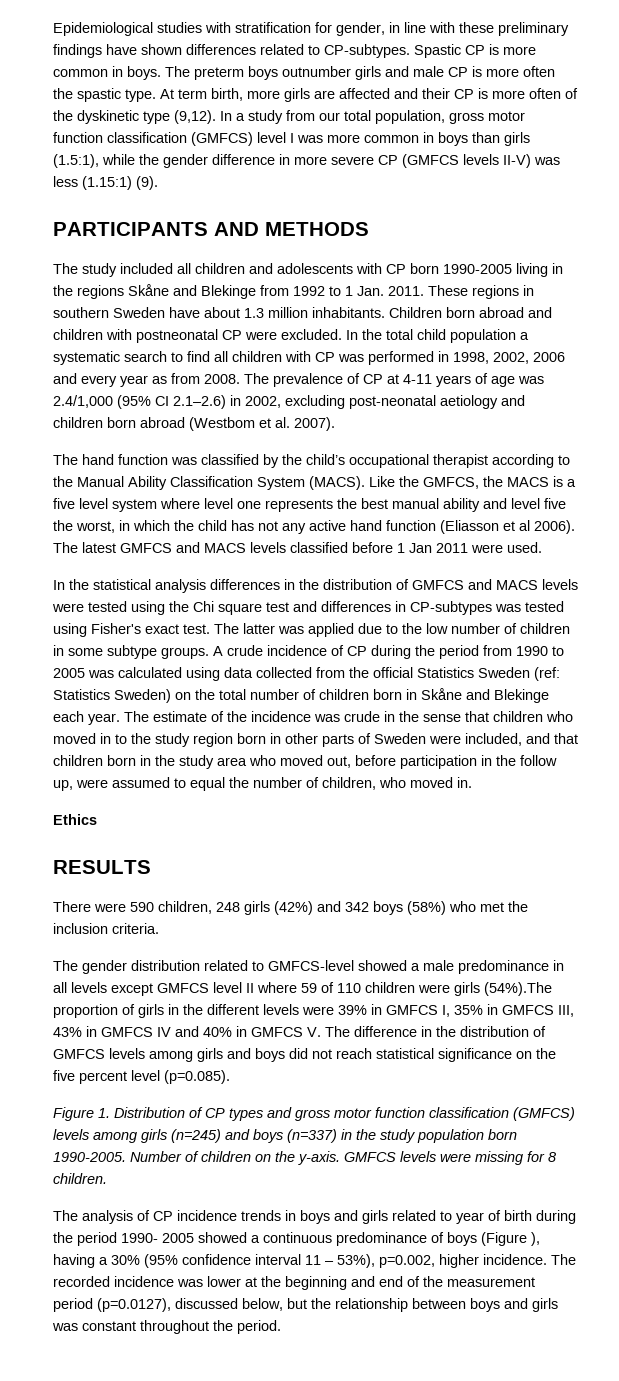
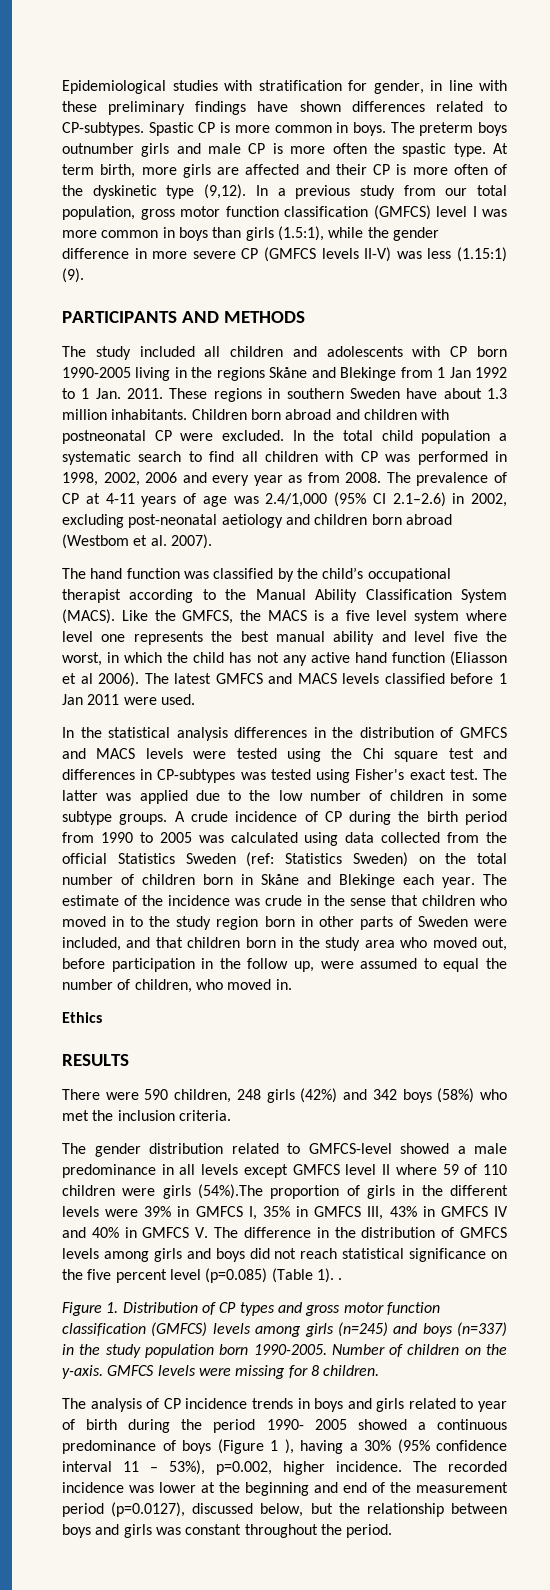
- In a study from our total population, gross motor function classification (GMFCS) level I was more common in boys than girls (1.5:1), while the gender difference in more severe CP (GMFCS levels II-V) was less (1.15:1) (9).
+ In a previous study from our total population, gross motor function classification (GMFCS) level I was more common in boys than girls (1.5:1), while the gender difference in more severe CP (GMFCS levels II-V) was less (1.15:1) (9).
- The study included all children and adolescents with CP born 1990-2005 living in the regions Skåne and Blekinge from 1992 to 1 Jan. 2011.
+ The study included all children and adolescents with CP born 1990-2005 living in the regions Skåne and Blekinge from 1 Jan 1992 to 1 Jan. 2011.
- A crude incidence of CP during the period from 1990 to 2005 was calculated using data collected from the official Statistics Sweden (ref: Statistics Sweden) on the total number of children born in Skåne and Blekinge each year.
+ A crude incidence of CP during the birth period from 1990 to 2005 was calculated using data collected from the official Statistics Sweden (ref: Statistics Sweden) on the total number of children born in Skåne and Blekinge each year.
- The gender distribution related to GMFCS-level showed a male predominance in all levels except GMFCS level II where 59 of 110 children were girls (54%).The proportion of girls in the different levels were 39% in GMFCS I, 35% in GMFCS III, 43% in GMFCS IV and 40% in GMFCS V. The difference in the distribution of GMFCS levels among girls and boys did not reach statistical significance on the five percent level (p=0.085).
+ The gender distribution related to GMFCS-level showed a male predominance in all levels except GMFCS level II where 59 of 110 children were girls (54%).The proportion of girls in the different levels were 39% in GMFCS I, 35% in GMFCS III, 43% in GMFCS IV and 40% in GMFCS V. The difference in the distribution of GMFCS levels among girls and boys did not reach statistical significance on the five percent level (p=0.085) (Table 1). .
- The analysis of CP incidence trends in boys and girls related to year of birth during the period 1990- 2005 showed a continuous predominance of boys (Figure ), having a 30% (95% confidence interval 11 – 53%), p=0.002, higher incidence.
+ The analysis of CP incidence trends in boys and girls related to year of birth during the period 1990- 2005 showed a continuous predominance of boys (Figure 1 ), having a 30% (95% confidence interval 11 – 53%), p=0.002, higher incidence.

